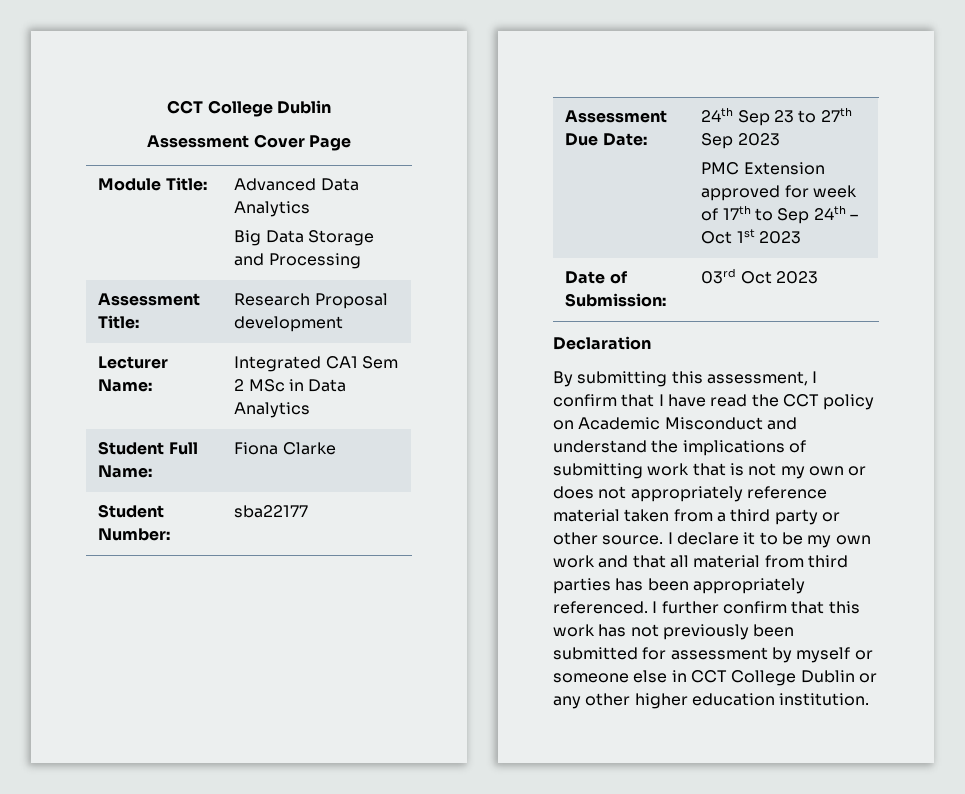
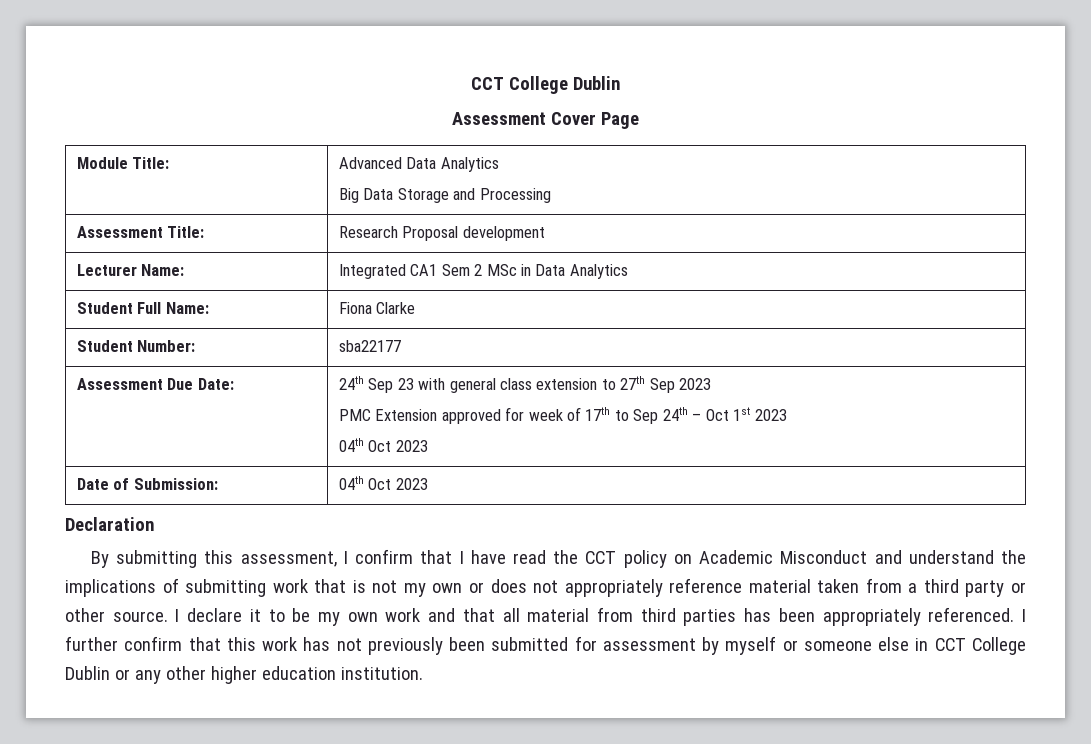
- Assessment Due Date: | 24th Sep 23 to 27th Sep 2023
+ Assessment Due Date: | 24th Sep 23 with general class extension to 27th Sep 2023
  PMC Extension approved for week of 17th to Sep 24th – Oct 1st 2023
+ 04th Oct 2023
- Date of Submission: | 03rd Oct 2023
+ Date of Submission: | 04th Oct 2023

